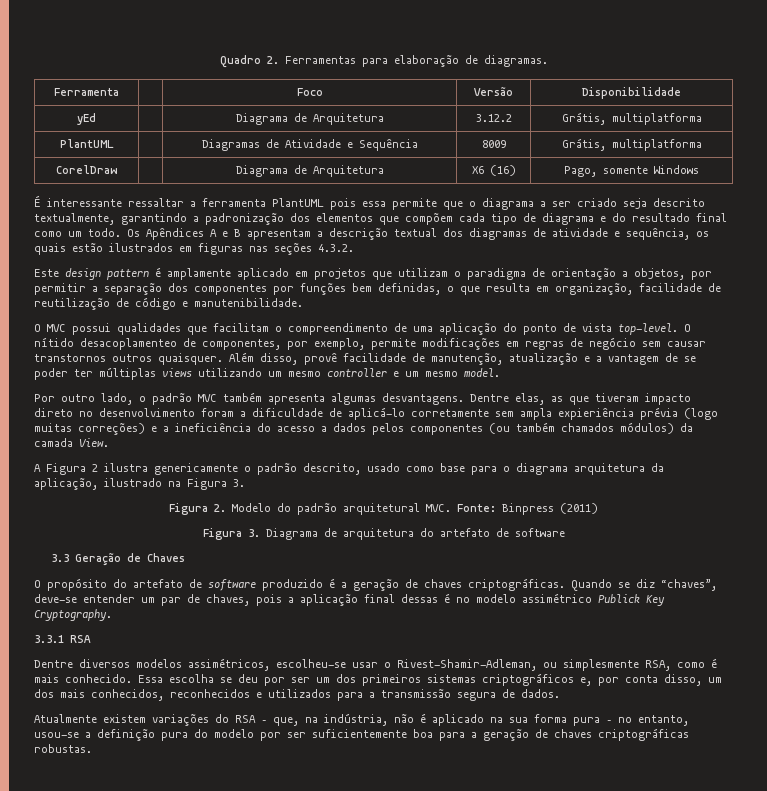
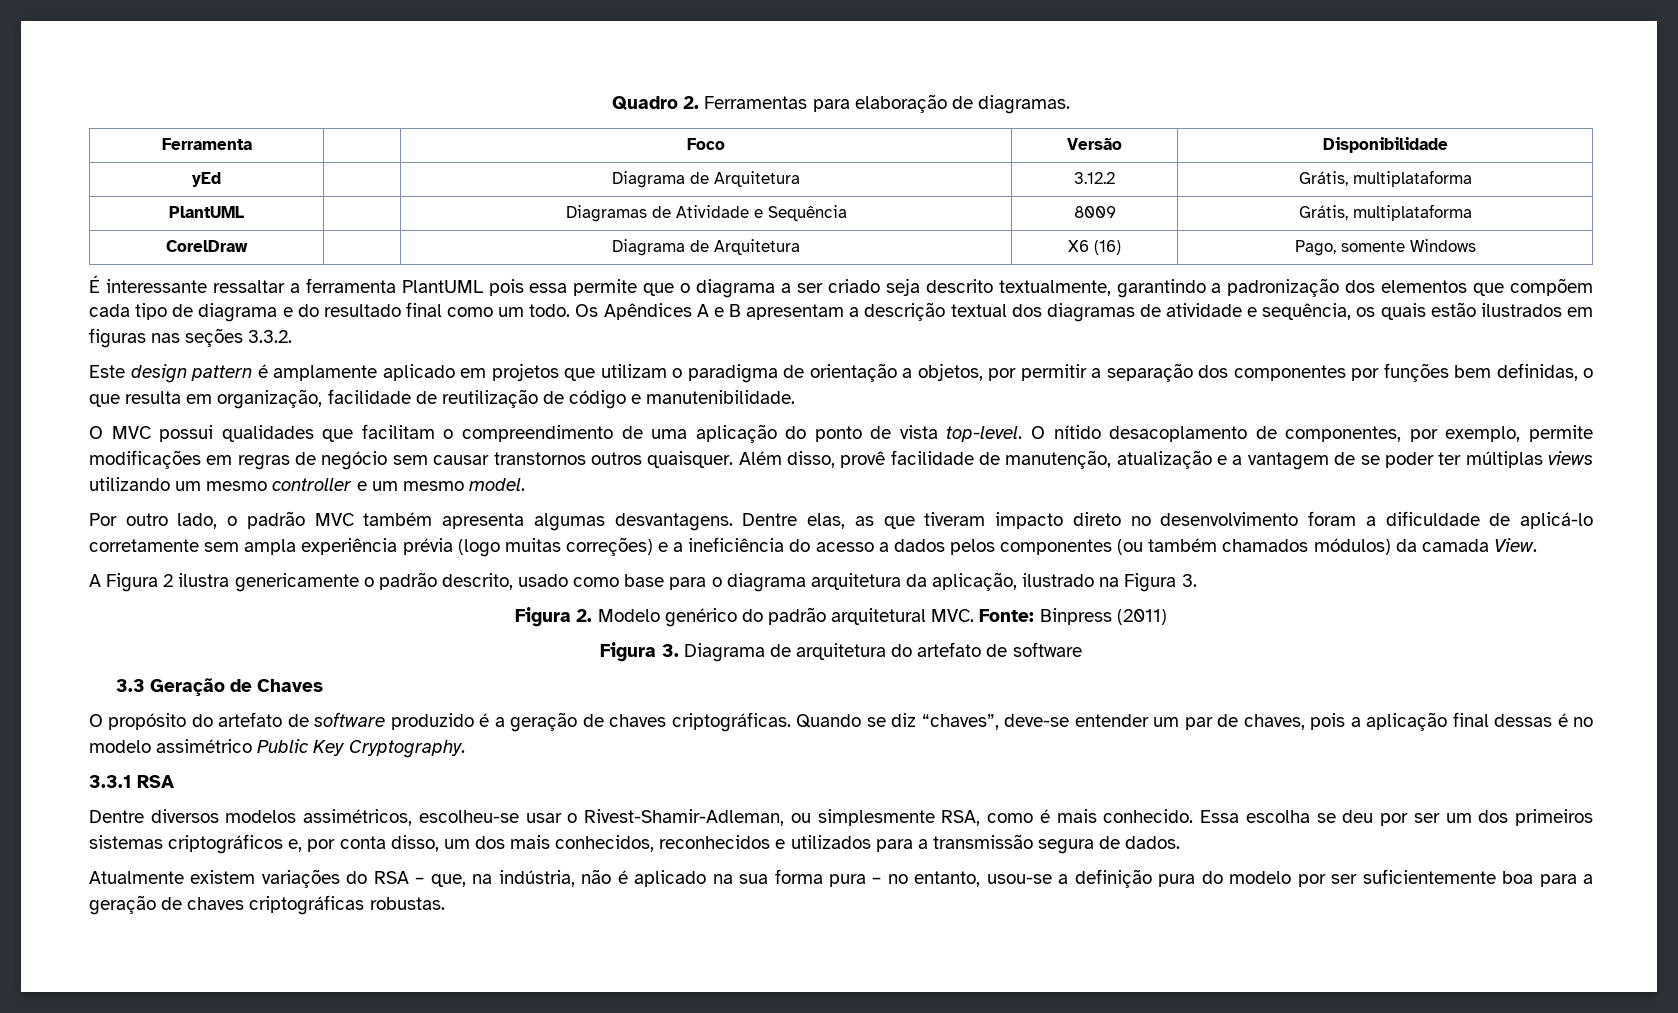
- yEd | | Diagrama de Arquitetura | 3.12.2 | Grátis, multiplatforma
+ yEd | | Diagrama de Arquitetura | 3.12.2 | Grátis, multiplataforma
- PlantUML | | Diagramas de Atividade e Sequência | 8009 | Grátis, multiplatforma
+ PlantUML | | Diagramas de Atividade e Sequência | 8009 | Grátis, multiplataforma
- Os Apêndices A e B apresentam a descrição textual dos diagramas de atividade e sequência, os quais estão ilustrados em figuras nas seções 4.3.2.
+ Os Apêndices A e B apresentam a descrição textual dos diagramas de atividade e sequência, os quais estão ilustrados em figuras nas seções 3.3.2.
- O nítido desacoplamenteo de componentes, por exemplo, permite modificações em regras de negócio sem causar transtornos outros quaisquer.
+ O nítido desacoplamento de componentes, por exemplo, permite modificações em regras de negócio sem causar transtornos outros quaisquer.
- Dentre elas, as que tiveram impacto direto no desenvolvimento foram a dificuldade de aplicá-lo corretamente sem ampla expieriência prévia (logo muitas correções) e a ineficiência do acesso a dados pelos componentes (ou também chamados módulos) da camada View.
+ Dentre elas, as que tiveram impacto direto no desenvolvimento foram a dificuldade de aplicá-lo corretamente sem ampla experiência prévia (logo muitas correções) e a ineficiência do acesso a dados pelos componentes (ou também chamados módulos) da camada View.
- Figura 2. Modelo do padrão arquitetural MVC. Fonte: Binpress (2011)
+ Figura 2. Modelo genérico do padrão arquitetural MVC. Fonte: Binpress (2011)
- Quando se diz “chaves”, deve-se entender um par de chaves, pois a aplicação final dessas é no modelo assimétrico Publick Key Cryptography.
+ Quando se diz “chaves”, deve-se entender um par de chaves, pois a aplicação final dessas é no modelo assimétrico Public Key Cryptography.

